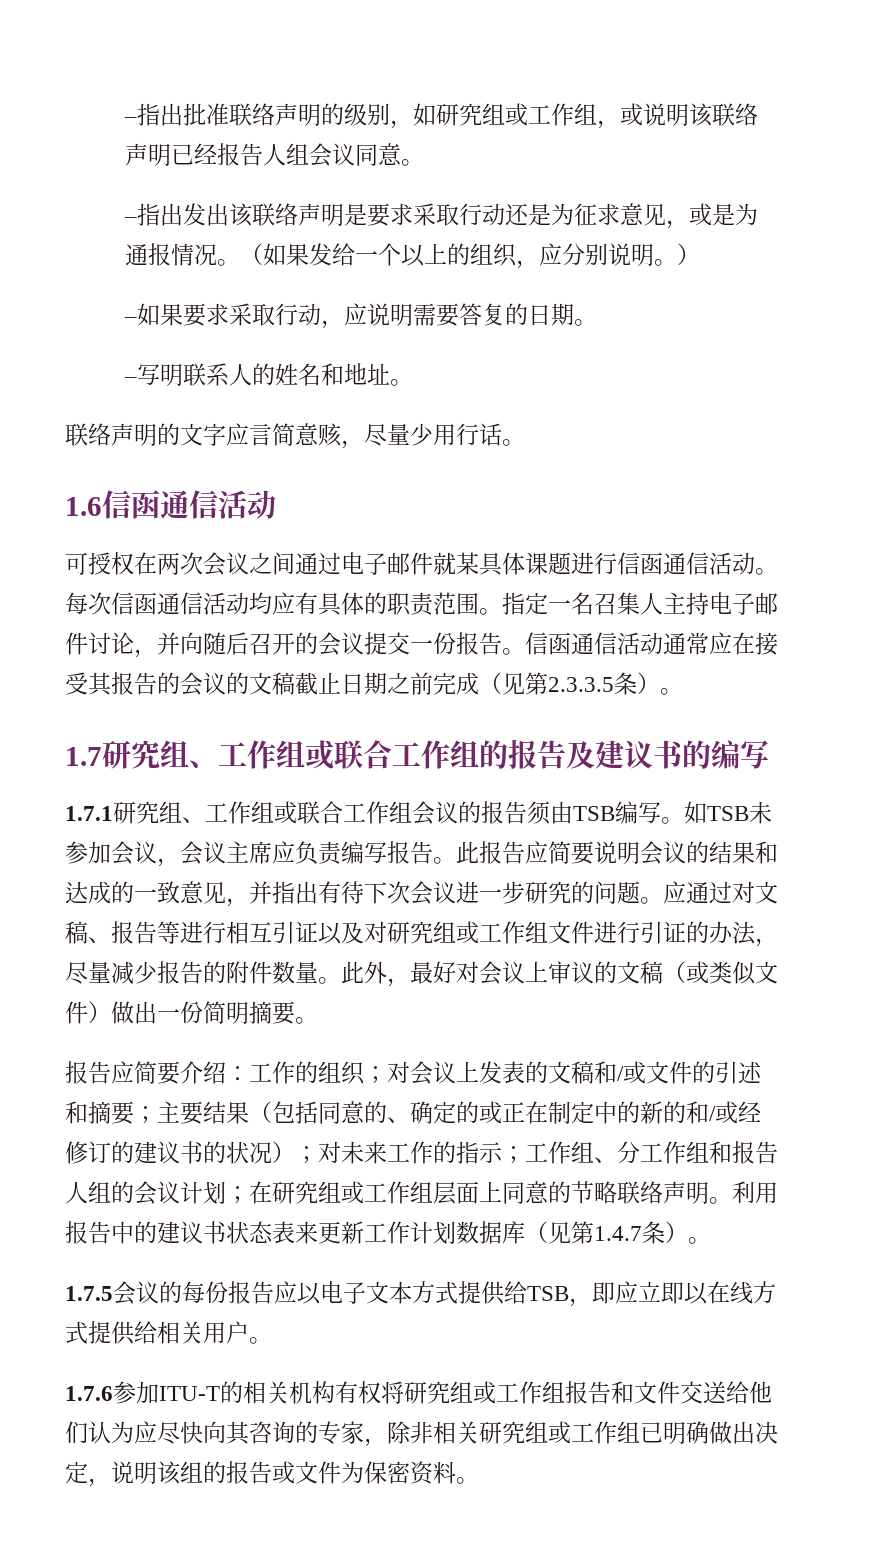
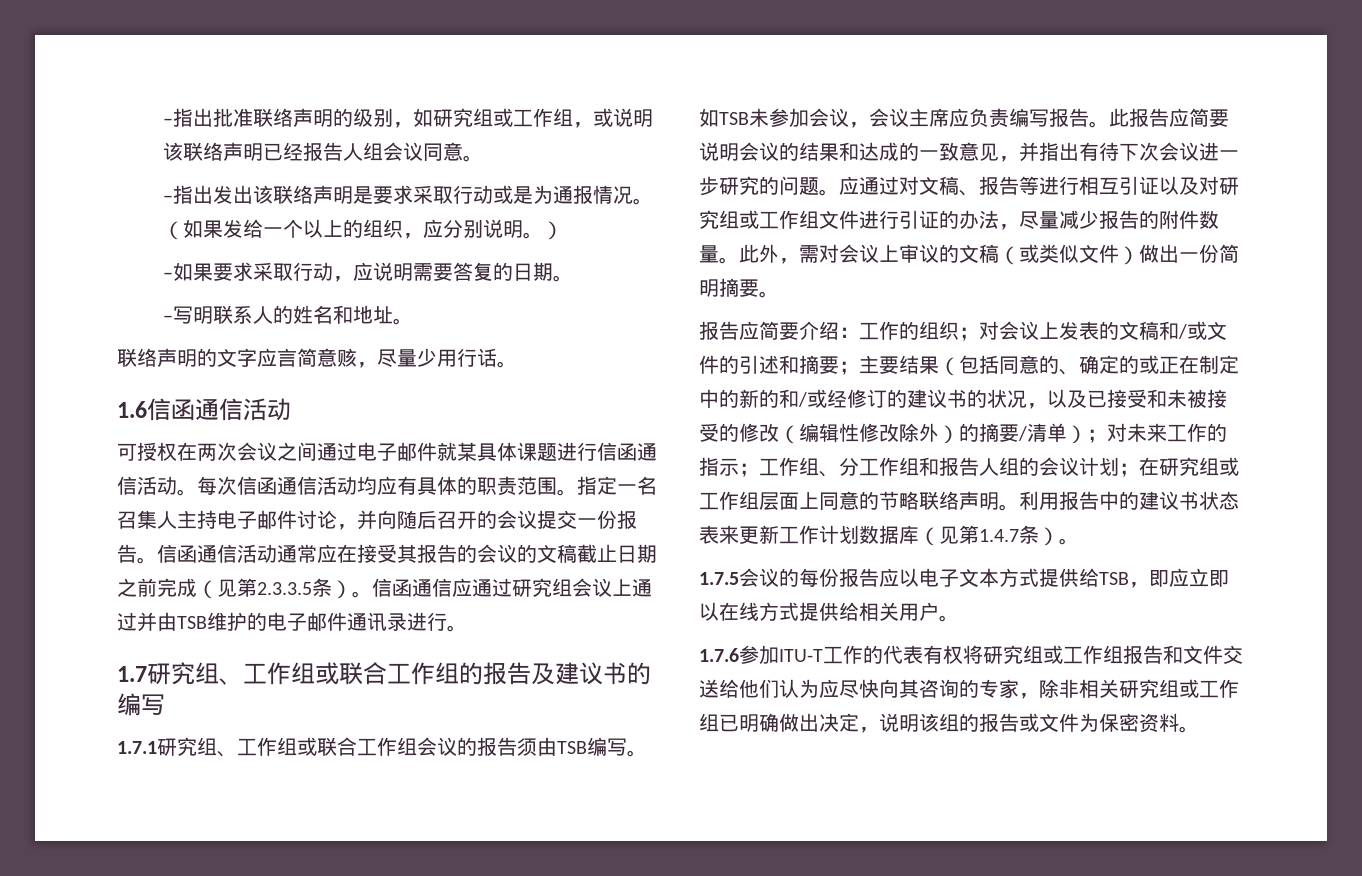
- –指出发出该联络声明是要求采取行动还是为征求意见，或是为通报情况。
+ –指出发出该联络声明是要求采取行动或是为通报情况。
+ 信函通信应通过研究组会议上通过并由TSB维护的电子邮件通讯录进行。
- 此外，最好对会议上审议的文稿（或类似文件）做出一份简明摘要。
+ 此外，需对会议上审议的文稿（或类似文件）做出一份简明摘要。
- 主要结果（包括同意的、确定的或正在制定中的新的和/或经修订的建议书的状况）；
+ 主要结果（包括同意的、确定的或正在制定中的新的和/或经修订的建议书的状况，以及已接受和未被接受的修改（编辑性修改除外）的摘要/清单）；
- 1.7.6参加ITU-T的相关机构有权将研究组或工作组报告和文件交送给他们认为应尽快向其咨询的专家，除非相关研究组或工作组已明确做出决定，说明该组的报告或文件为保密资料。
+ 1.7.6参加ITU-T工作的代表有权将研究组或工作组报告和文件交送给他们认为应尽快向其咨询的专家，除非相关研究组或工作组已明确做出决定，说明该组的报告或文件为保密资料。

